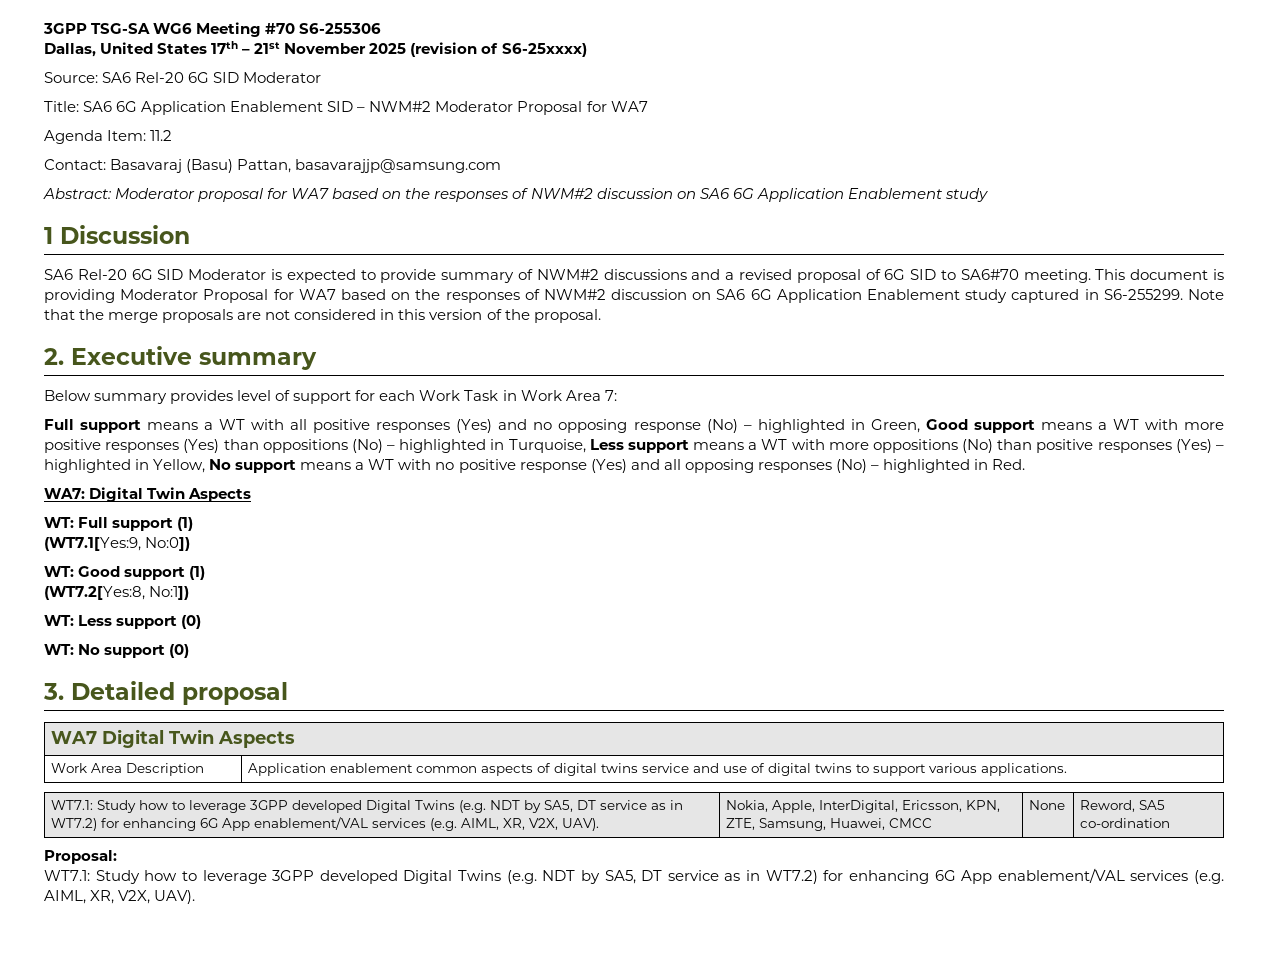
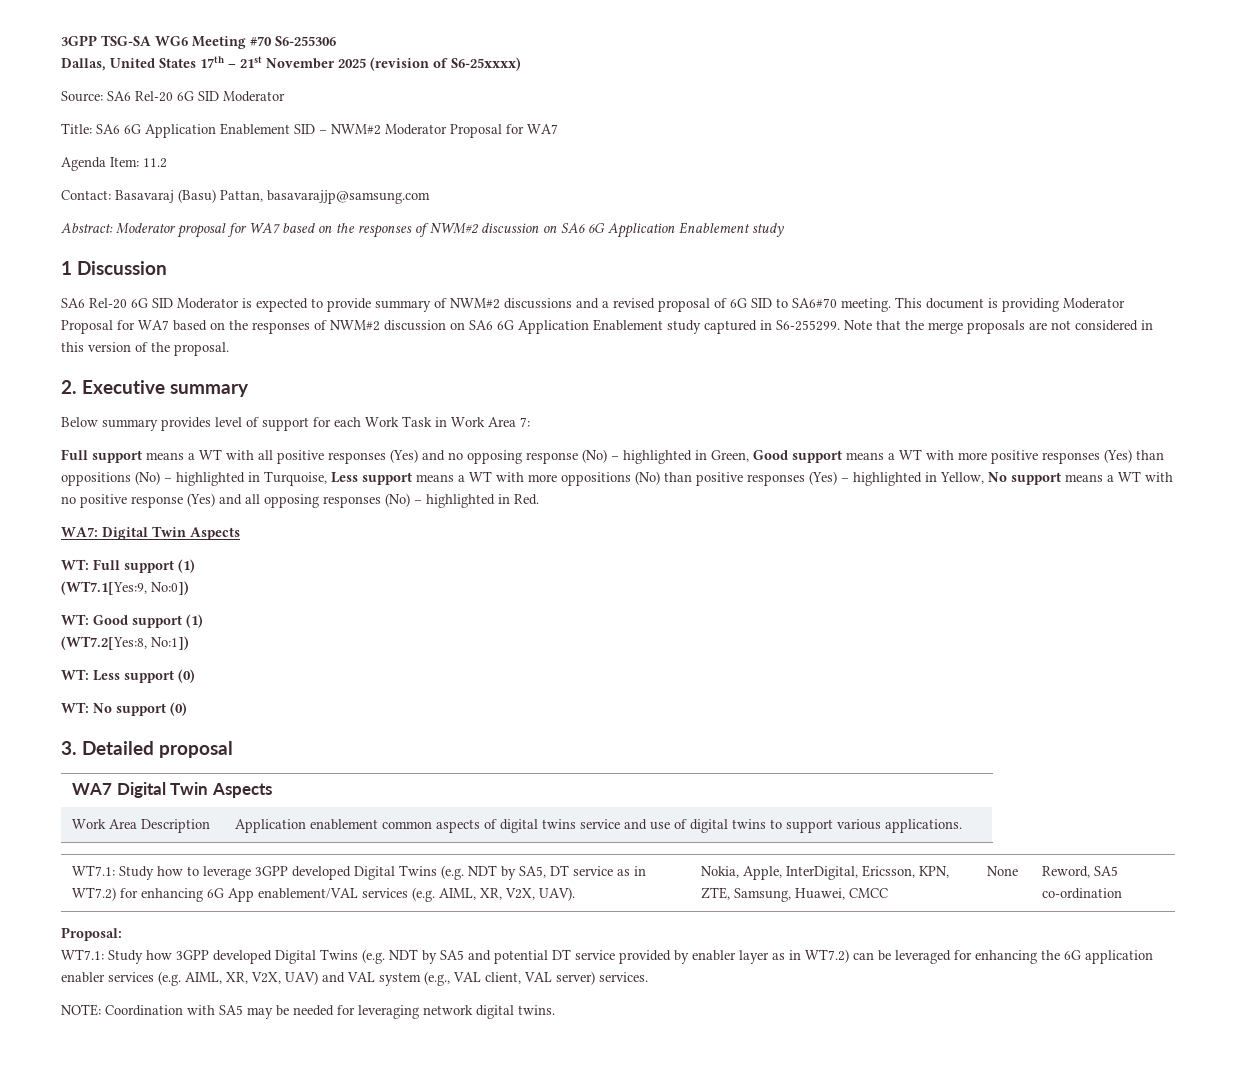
  Proposal:
- WT7.1: Study how to leverage 3GPP developed Digital Twins (e.g. NDT by SA5, DT service as in WT7.2) for enhancing 6G App enablement/VAL services (e.g. AIML, XR, V2X, UAV).
+ WT7.1: Study how 3GPP developed Digital Twins (e.g. NDT by SA5 and potential DT service provided by enabler layer as in WT7.2) can be leveraged for enhancing the 6G application enabler services (e.g. AIML, XR, V2X, UAV) and VAL system (e.g., VAL client, VAL server) services.
+ NOTE: Coordination with SA5 may be needed for leveraging network digital twins.

